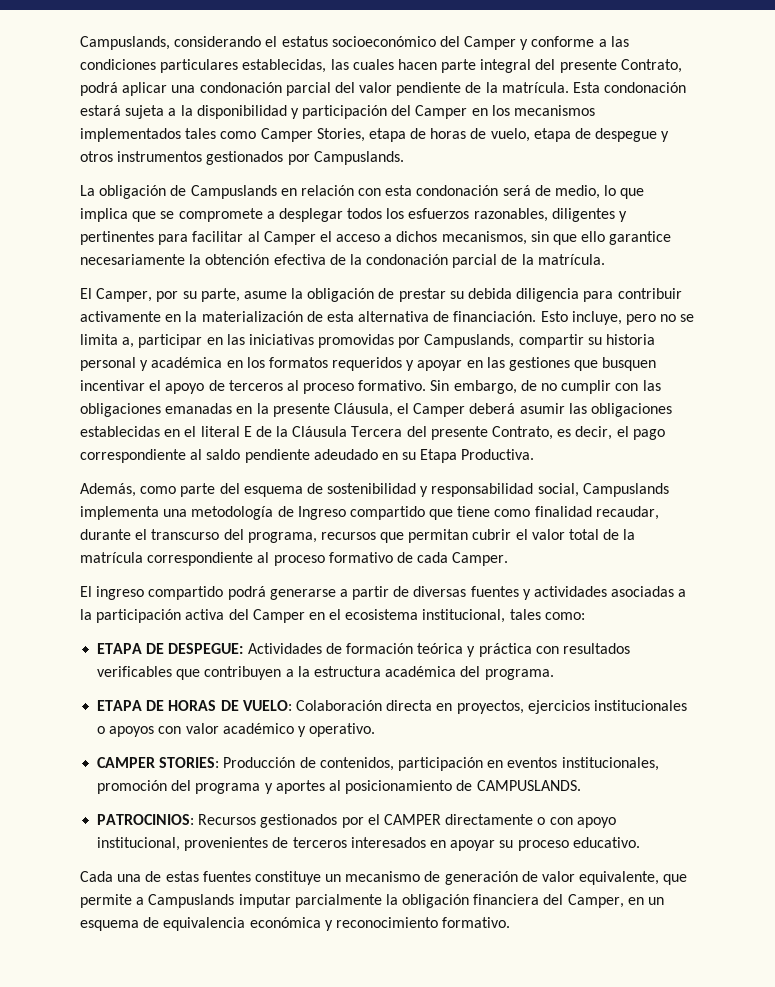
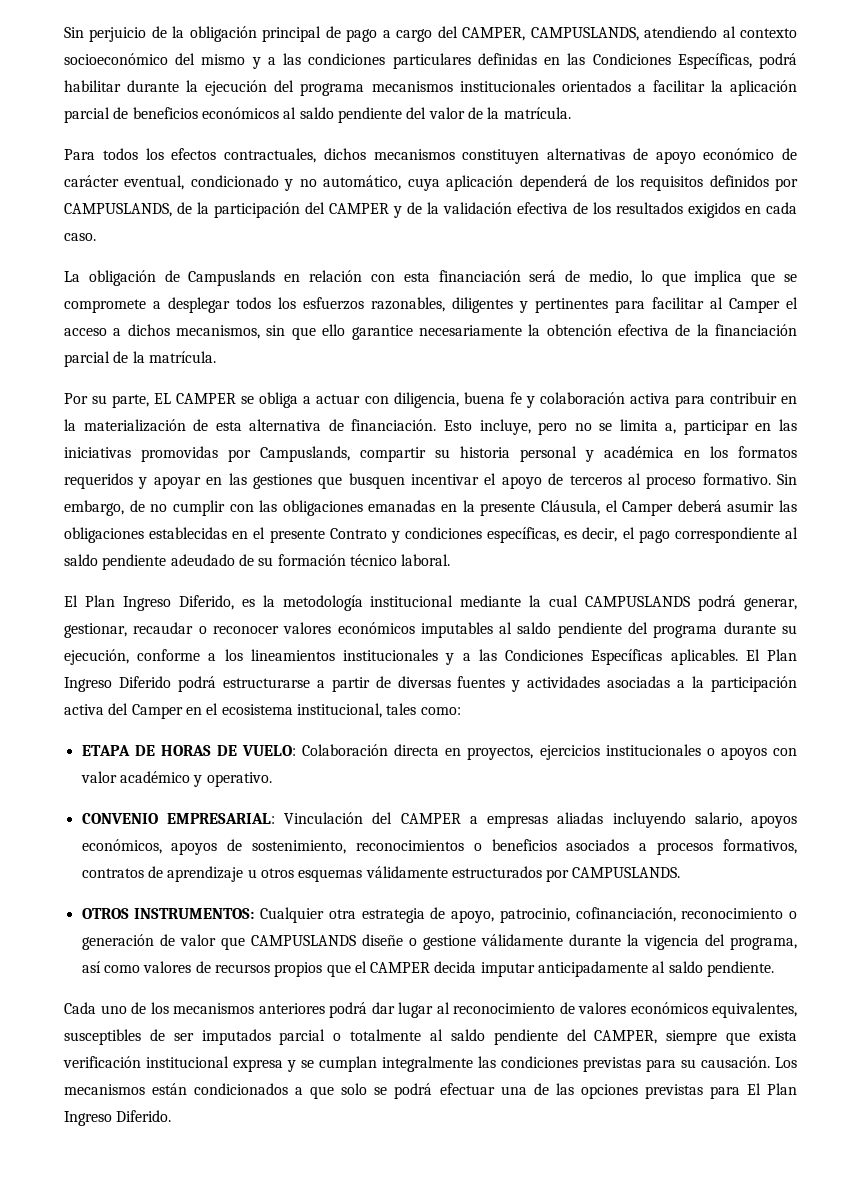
- Campuslands, considerando el estatus socioeconómico del Camper y conforme a las condiciones particulares establecidas, las cuales hacen parte integral del presente Contrato, podrá aplicar una condonación parcial del valor pendiente de la matrícula. Esta condonación estará sujeta a la disponibilidad y participación del Camper en los mecanismos implementados tales como Camper Stories, etapa de horas de vuelo, etapa de despegue y otros instrumentos gestionados por Campuslands.
+ Sin perjuicio de la obligación principal de pago a cargo del CAMPER, CAMPUSLANDS, atendiendo al contexto socioeconómico del mismo y a las condiciones particulares definidas en las Condiciones Específicas, podrá habilitar durante la ejecución del programa mecanismos institucionales orientados a facilitar la aplicación parcial de beneficios económicos al saldo pendiente del valor de la matrícula.
+ Para todos los efectos contractuales, dichos mecanismos constituyen alternativas de apoyo económico de carácter eventual, condicionado y no automático, cuya aplicación dependerá de los requisitos definidos por CAMPUSLANDS, de la participación del CAMPER y de la validación efectiva de los resultados exigidos en cada caso.
- La obligación de Campuslands en relación con esta condonación será de medio, lo que implica que se compromete a desplegar todos los esfuerzos razonables, diligentes y pertinentes para facilitar al Camper el acceso a dichos mecanismos, sin que ello garantice necesariamente la obtención efectiva de la condonación parcial de la matrícula.
+ La obligación de Campuslands en relación con esta financiación será de medio, lo que implica que se compromete a desplegar todos los esfuerzos razonables, diligentes y pertinentes para facilitar al Camper el acceso a dichos mecanismos, sin que ello garantice necesariamente la obtención efectiva de la financiación parcial de la matrícula.
- El Camper, por su parte, asume la obligación de prestar su debida diligencia para contribuir activamente en la materialización de esta alternativa de financiación.
+ Por su parte, EL CAMPER se obliga a actuar con diligencia, buena fe y colaboración activa para contribuir en la materialización de esta alternativa de financiación.
- Sin embargo, de no cumplir con las obligaciones emanadas en la presente Cláusula, el Camper deberá asumir las obligaciones establecidas en el literal E de la Cláusula Tercera del presente Contrato, es decir, el pago correspondiente al saldo pendiente adeudado en su Etapa Productiva.
- Además, como parte del esquema de sostenibilidad y responsabilidad social, Campuslands implementa una metodología de Ingreso compartido que tiene como finalidad recaudar, durante el transcurso del programa, recursos que permitan cubrir el valor total de la matrícula correspondiente al proceso formativo de cada Camper.
- El ingreso compartido podrá generarse a partir de diversas fuentes y actividades asociadas a la participación activa del Camper en el ecosistema institucional, tales como:
+ Sin embargo, de no cumplir con las obligaciones emanadas en la presente Cláusula, el Camper deberá asumir las obligaciones establecidas en el presente Contrato y condiciones específicas, es decir, el pago correspondiente al saldo pendiente adeudado de su formación técnico laboral.
+ El Plan Ingreso Diferido, es la metodología institucional mediante la cual CAMPUSLANDS podrá generar, gestionar, recaudar o reconocer valores económicos imputables al saldo pendiente del programa durante su ejecución, conforme a los lineamientos institucionales y a las Condiciones Específicas aplicables. El Plan Ingreso Diferido podrá estructurarse a partir de diversas fuentes y actividades asociadas a la participación activa del Camper en el ecosistema institucional, tales como:
- ETAPA DE DESPEGUE: Actividades de formación teórica y práctica con resultados verificables que contribuyen a la estructura académica del programa.
- CAMPER STORIES: Producción de contenidos, participación en eventos institucionales, promoción del programa y aportes al posicionamiento de CAMPUSLANDS.
- PATROCINIOS: Recursos gestionados por el CAMPER directamente o con apoyo institucional, provenientes de terceros interesados en apoyar su proceso educativo.
- Cada una de estas fuentes constituye un mecanismo de generación de valor equivalente, que permite a Campuslands imputar parcialmente la obligación financiera del Camper, en un esquema de equivalencia económica y reconocimiento formativo.
+ CONVENIO EMPRESARIAL: Vinculación del CAMPER a empresas aliadas incluyendo salario, apoyos económicos, apoyos de sostenimiento, reconocimientos o beneficios asociados a procesos formativos, contratos de aprendizaje u otros esquemas válidamente estructurados por CAMPUSLANDS.
+ OTROS INSTRUMENTOS: Cualquier otra estrategia de apoyo, patrocinio, cofinanciación, reconocimiento o generación de valor que CAMPUSLANDS diseñe o gestione válidamente durante la vigencia del programa, así como valores de recursos propios que el CAMPER decida imputar anticipadamente al saldo pendiente.
+ Cada uno de los mecanismos anteriores podrá dar lugar al reconocimiento de valores económicos equivalentes, susceptibles de ser imputados parcial o totalmente al saldo pendiente del CAMPER, siempre que exista verificación institucional expresa y se cumplan integralmente las condiciones previstas para su causación. Los mecanismos están condicionados a que solo se podrá efectuar una de las opciones previstas para El Plan Ingreso Diferido.

